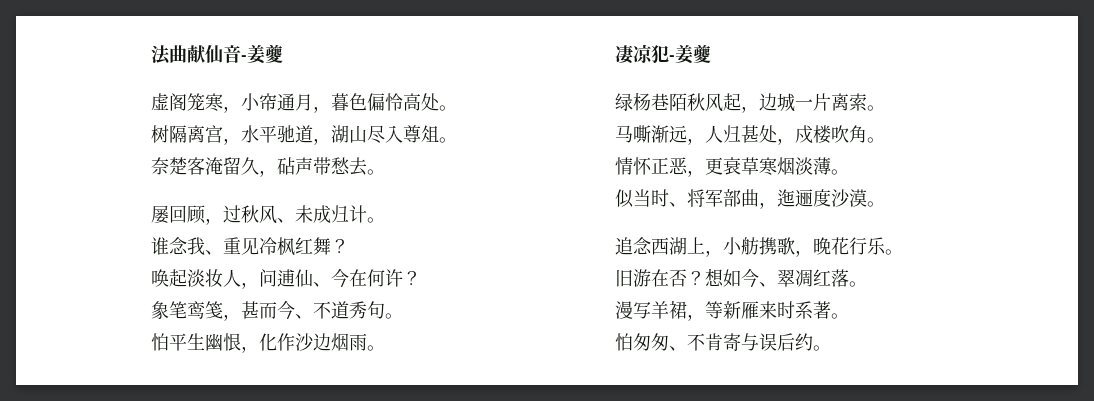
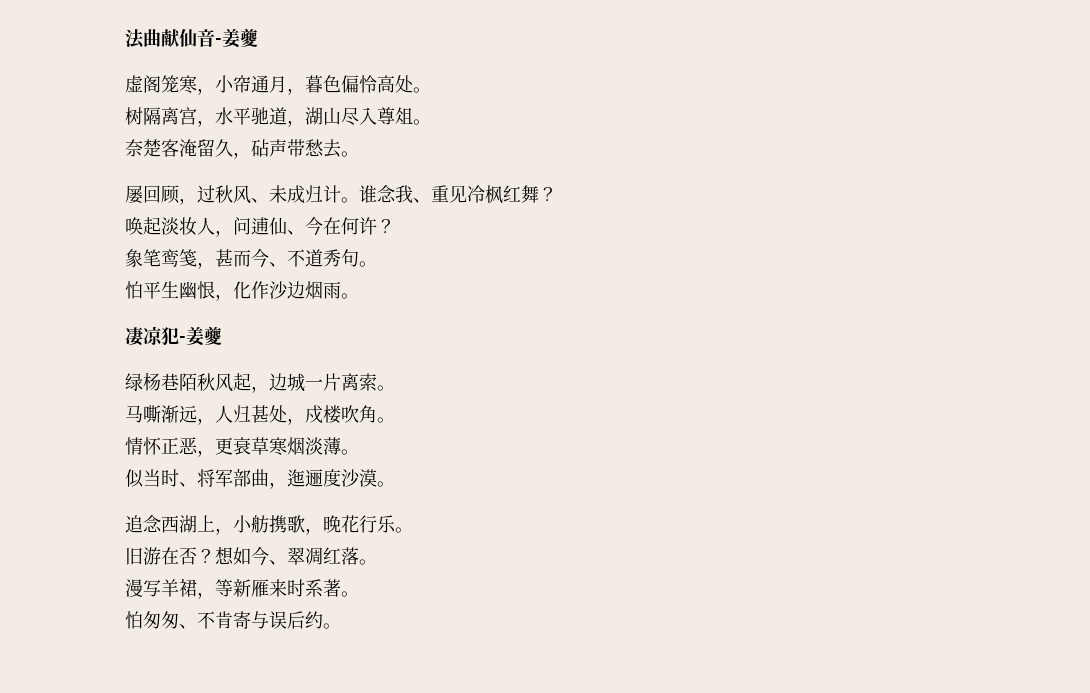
- 屡回顾，过秋风、未成归计。
- 谁念我、重见冷枫红舞？
+ 屡回顾，过秋风、未成归计。谁念我、重见冷枫红舞？

